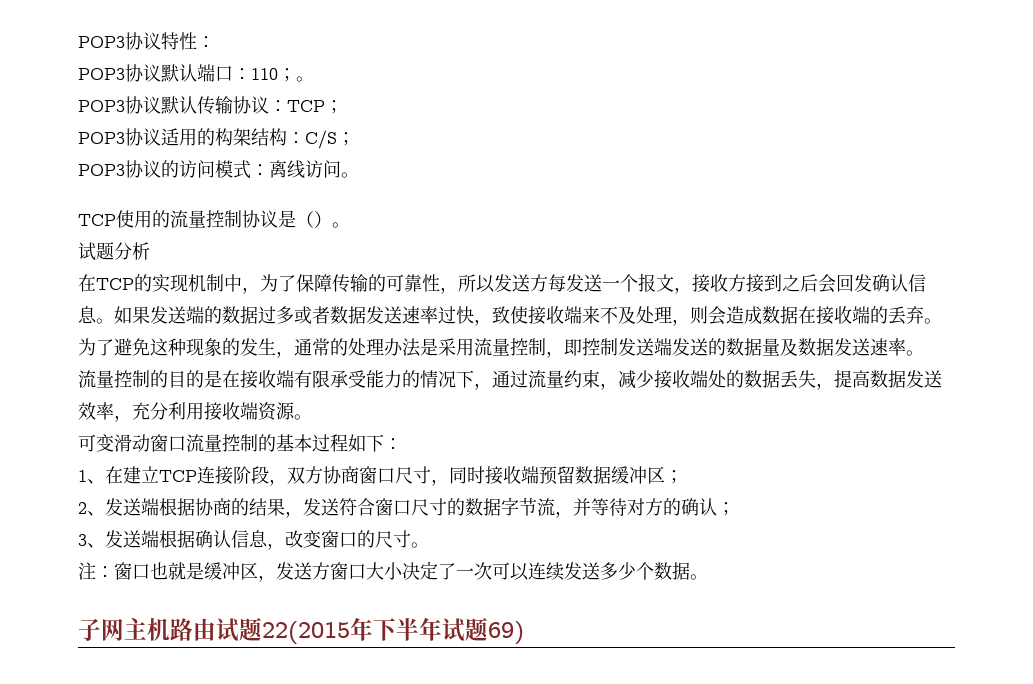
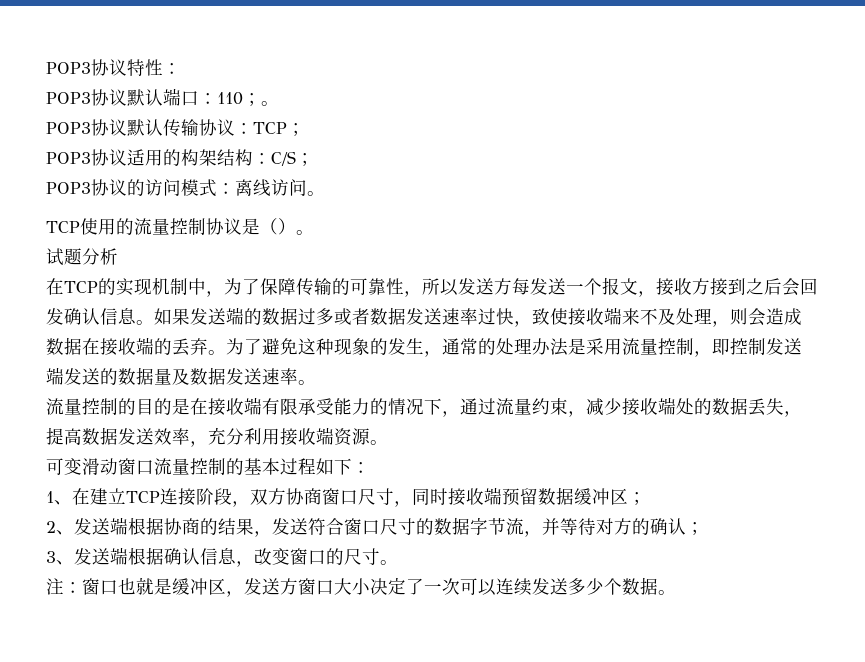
- 子网主机路由试题22(2015年下半年试题69)

